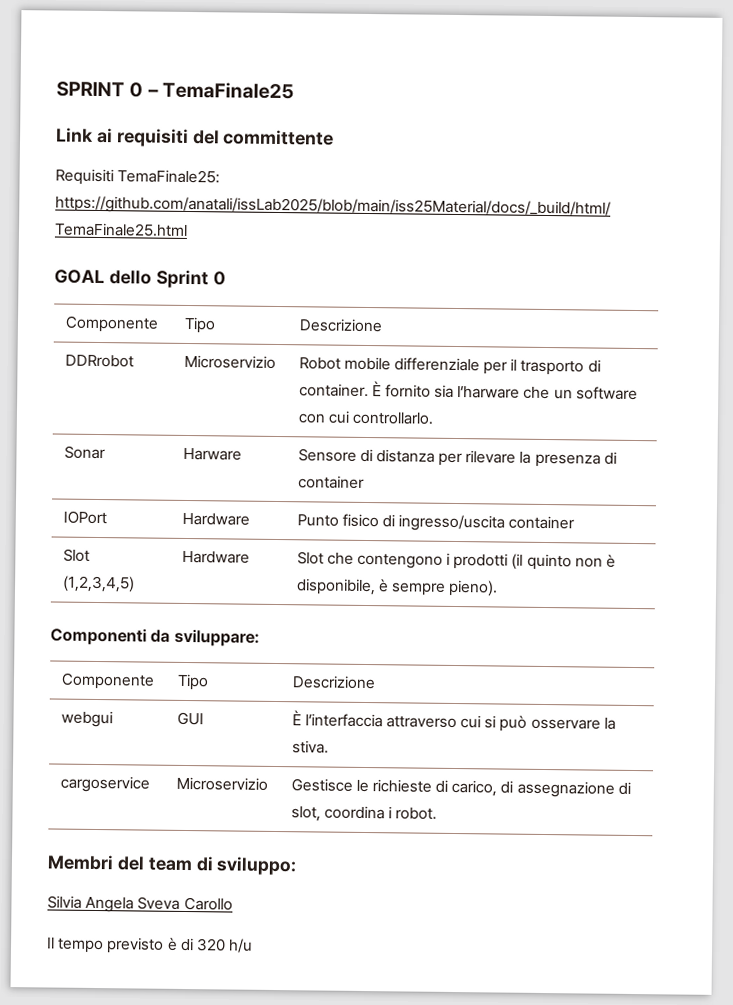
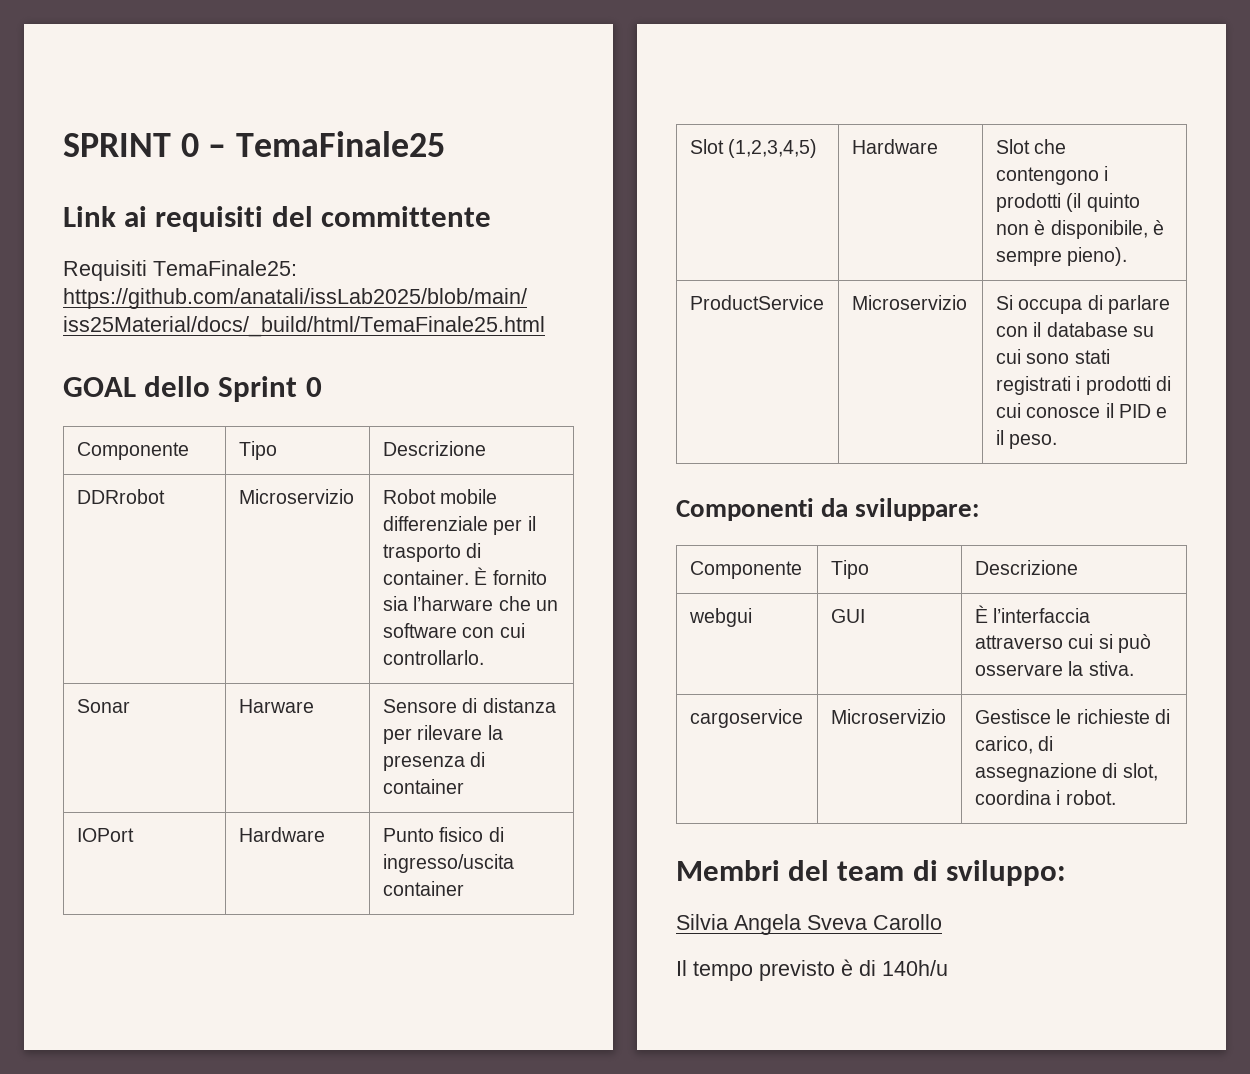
+ ProductService | Microservizio | Si occupa di parlare con il database su cui sono stati registrati i prodotti di cui conosce il PID e il peso.
- Il tempo previsto è di 320 h/u
+ Il tempo previsto è di 140h/u

